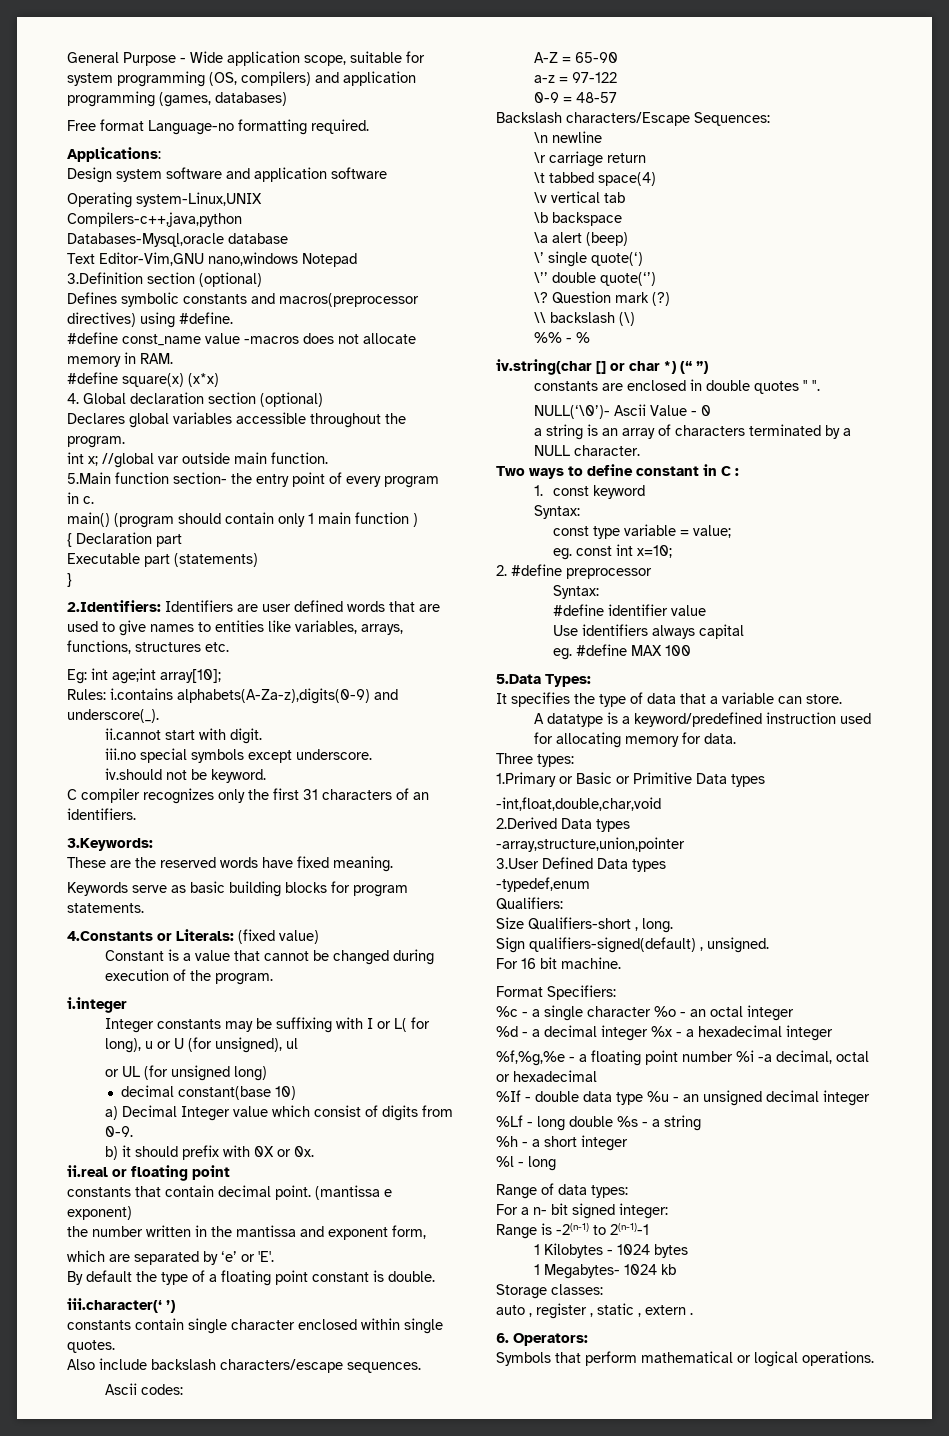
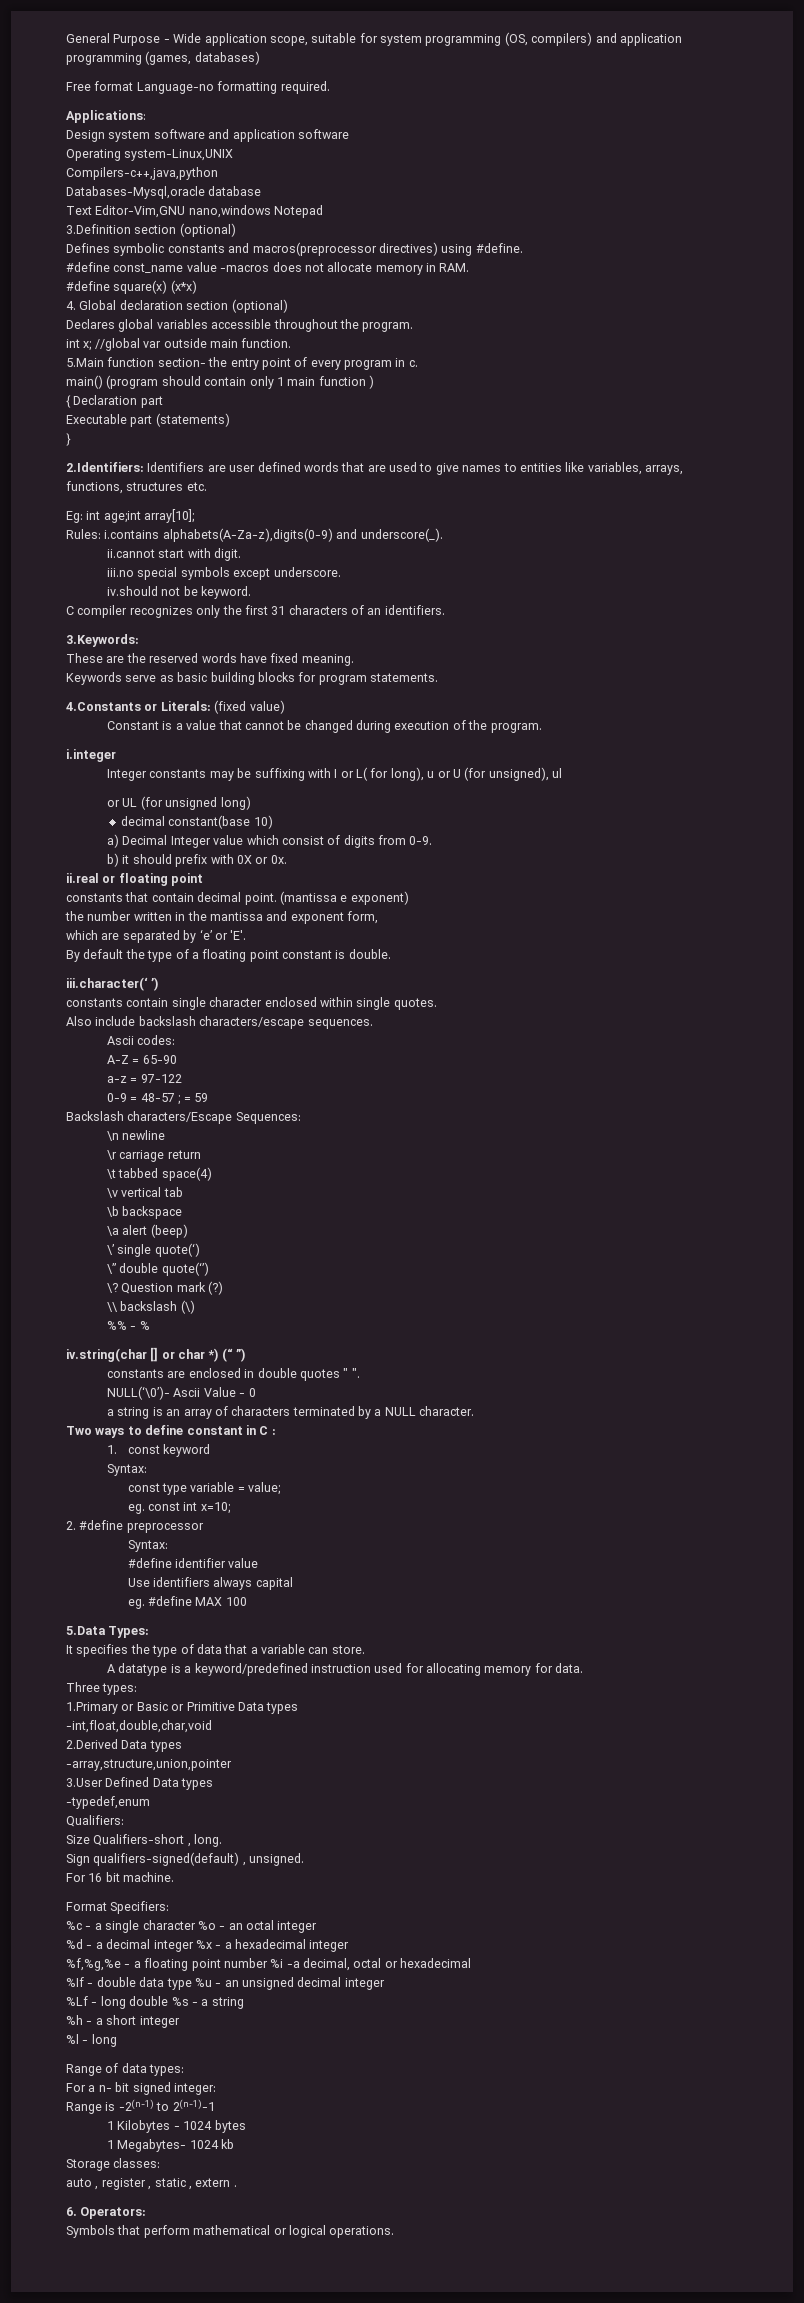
- 0-9 = 48-57
+ 0-9 = 48-57 ; = 59

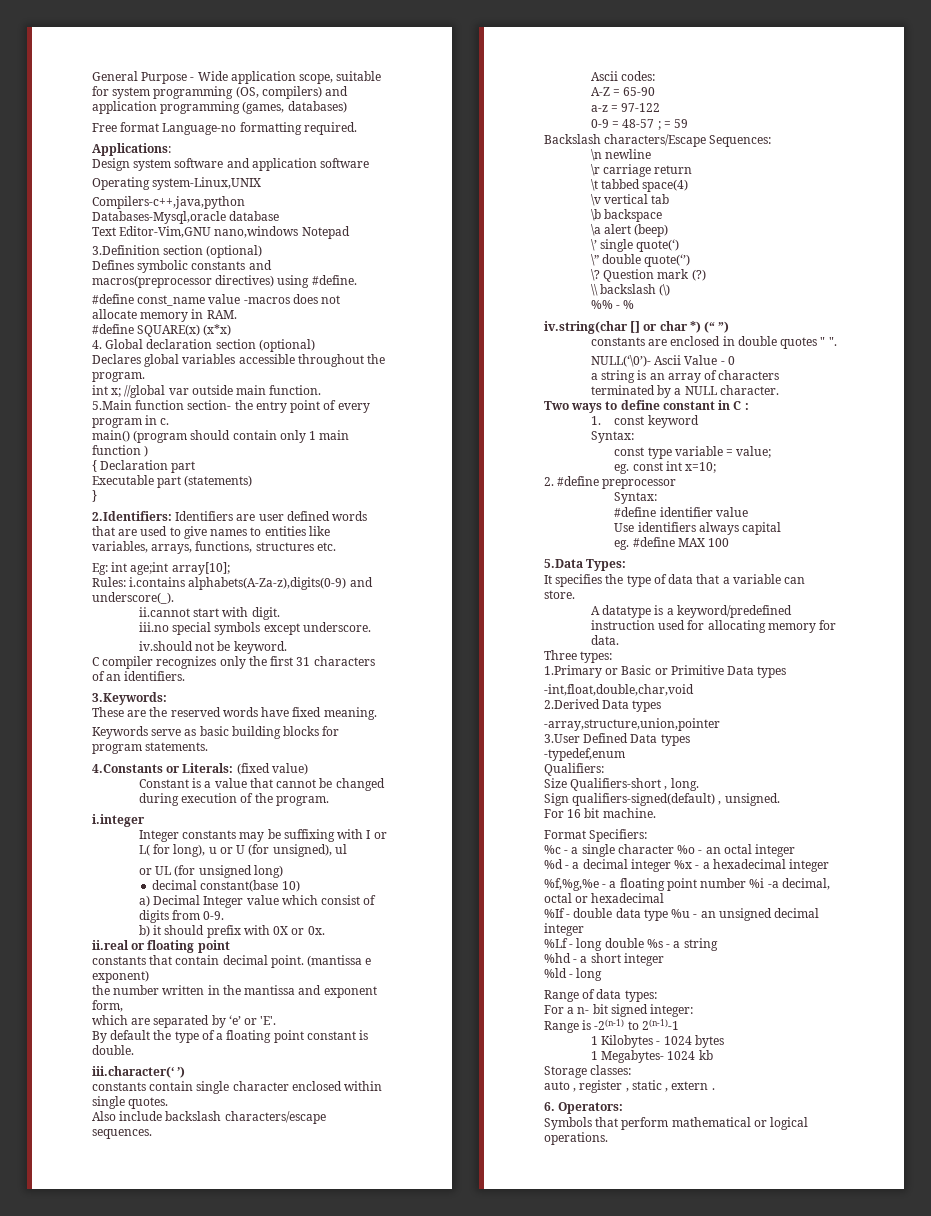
- #define square(x) (x*x)
+ #define SQUARE(x) (x*x)
- \’’ double quote(‘’)
+ \” double quote(‘’)
- %h - a short integer
+ %hd - a short integer
- %l - long
+ %ld - long

